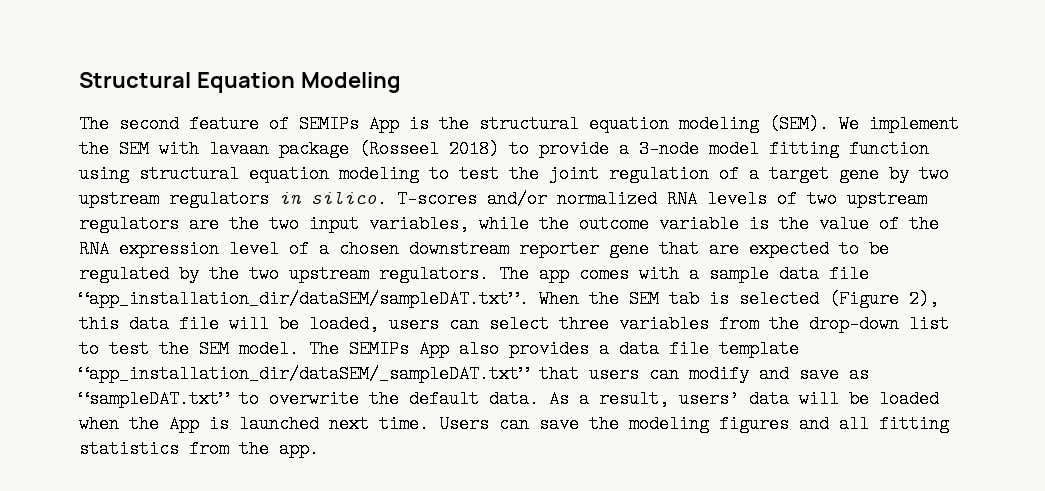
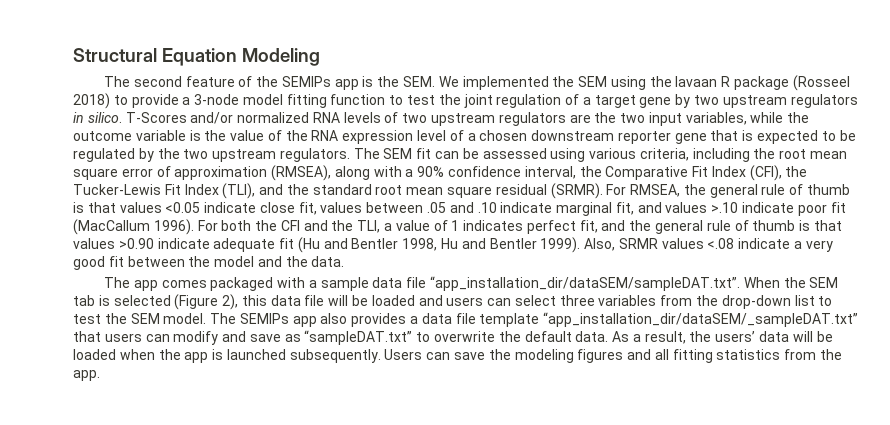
- The second feature of SEMIPs App is the structural equation modeling (SEM). We implement the SEM with lavaan package (Rosseel 2018) to provide a 3-node model fitting function using structural equation modeling to test the joint regulation of a target gene by two upstream regulators in silico.
+ The second feature of the SEMIPs app is the SEM. We implemented the SEM using the lavaan R package (Rosseel 2018) to provide a 3-node model fitting function to test the joint regulation of a target gene by two upstream regulators in silico.
- T-scores and/or normalized RNA levels of two upstream regulators are the two input variables, while the outcome variable is the value of the RNA expression level of a chosen downstream reporter gene that are expected to be regulated by the two upstream regulators.
+ T-Scores and/or normalized RNA levels of two upstream regulators are the two input variables, while the outcome variable is the value of the RNA expression level of a chosen downstream reporter gene that is expected to be regulated by the two upstream regulators.
- The app comes with a sample data file “app_installation_dir/dataSEM/sampleDAT.txt”. When the SEM tab is selected (Figure 2), this data file will be loaded, users can select three variables from the drop-down list to test the SEM model.
+ The SEM fit can be assessed using various criteria, including the root mean square error of approximation (RMSEA), along with a 90% confidence interval, the Comparative Fit Index (CFI), the Tucker-Lewis Fit Index (TLI), and the standard root mean square residual (SRMR). For RMSEA, the general rule of thumb is that values <0.05 indicate close fit, values between .05 and .10 indicate marginal fit, and values >.10 indicate poor fit (MacCallum 1996). For both the CFI and the TLI, a value of 1 indicates perfect fit, and the general rule of thumb is that values >0.90 indicate adequate fit (Hu and Bentler 1998, Hu and Bentler 1999). Also, SRMR values <.08 indicate a very good fit between the model and the data.
+ The app comes packaged with a sample data file “app_installation_dir/dataSEM/sampleDAT.txt”. When the SEM tab is selected (Figure 2), this data file will be loaded and users can select three variables from the drop-down list to test the SEM model.
- The SEMIPs App also provides a data file template “app_installation_dir/dataSEM/_sampleDAT.txt” that users can modify and save as “sampleDAT.txt” to overwrite the default data.
+ The SEMIPs app also provides a data file template “app_installation_dir/dataSEM/_sampleDAT.txt” that users can modify and save as “sampleDAT.txt” to overwrite the default data.
- As a result, users’ data will be loaded when the App is launched next time.
+ As a result, the users’ data will be loaded when the app is launched subsequently.

